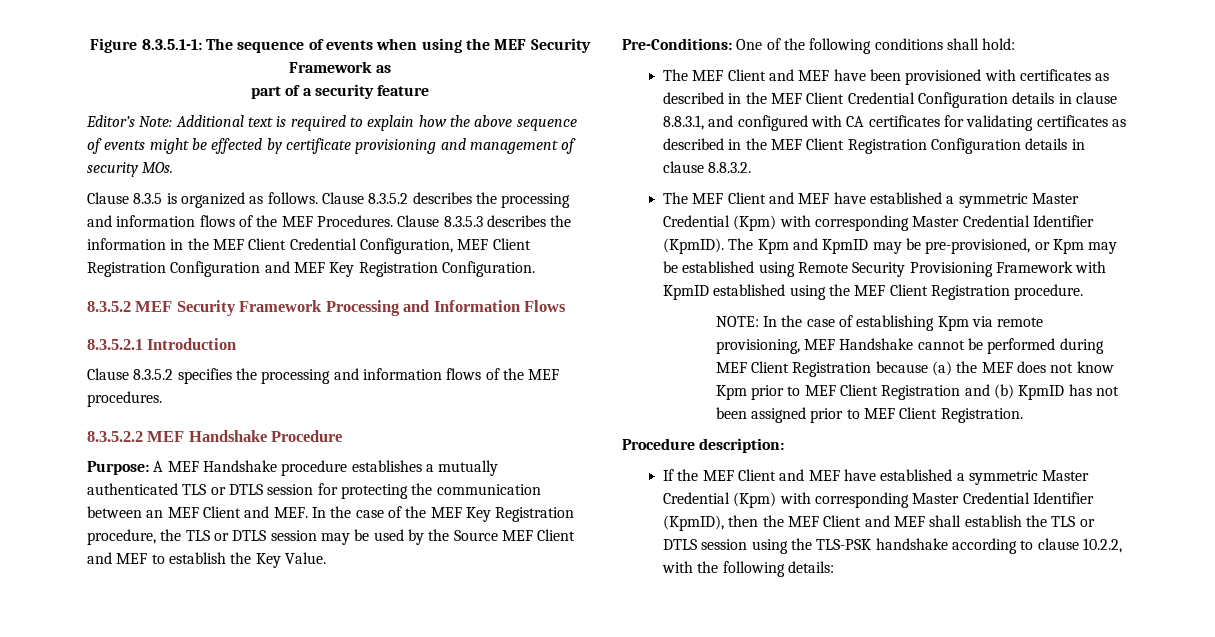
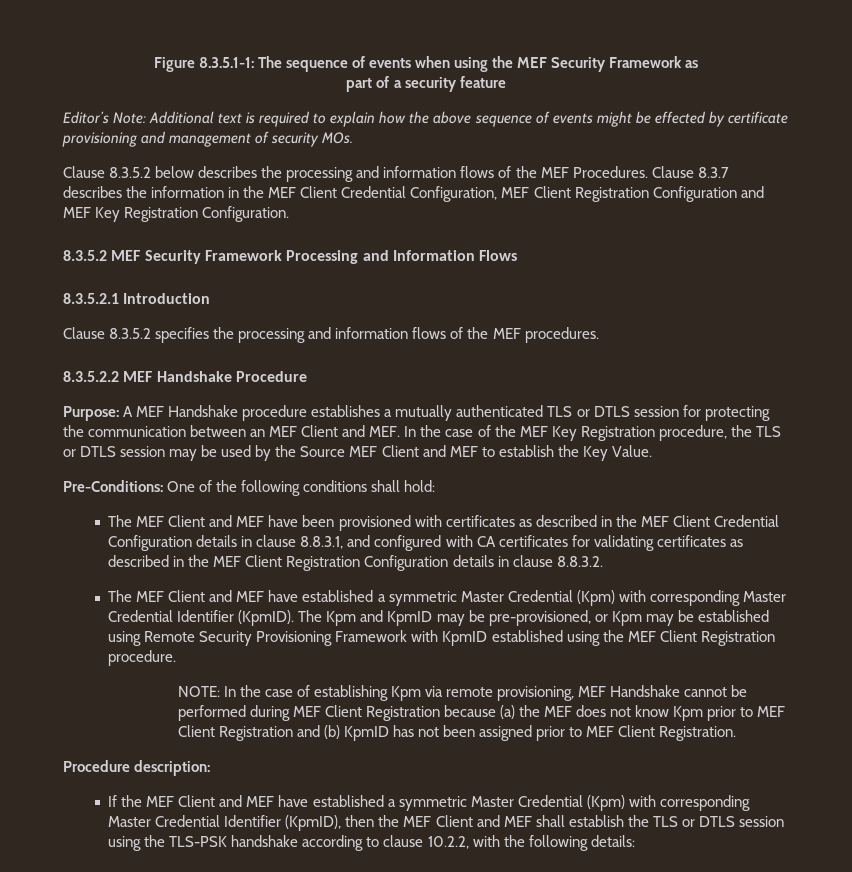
- Clause 8.3.5 is organized as follows. Clause 8.3.5.2 describes the processing and information flows of the MEF Procedures.
+ Clause 8.3.5.2 below describes the processing and information flows of the MEF Procedures.
- Clause 8.3.5.3 describes the information in the MEF Client Credential Configuration, MEF Client Registration Configuration and MEF Key Registration Configuration.
+ Clause 8.3.7 describes the information in the MEF Client Credential Configuration, MEF Client Registration Configuration and MEF Key Registration Configuration.

